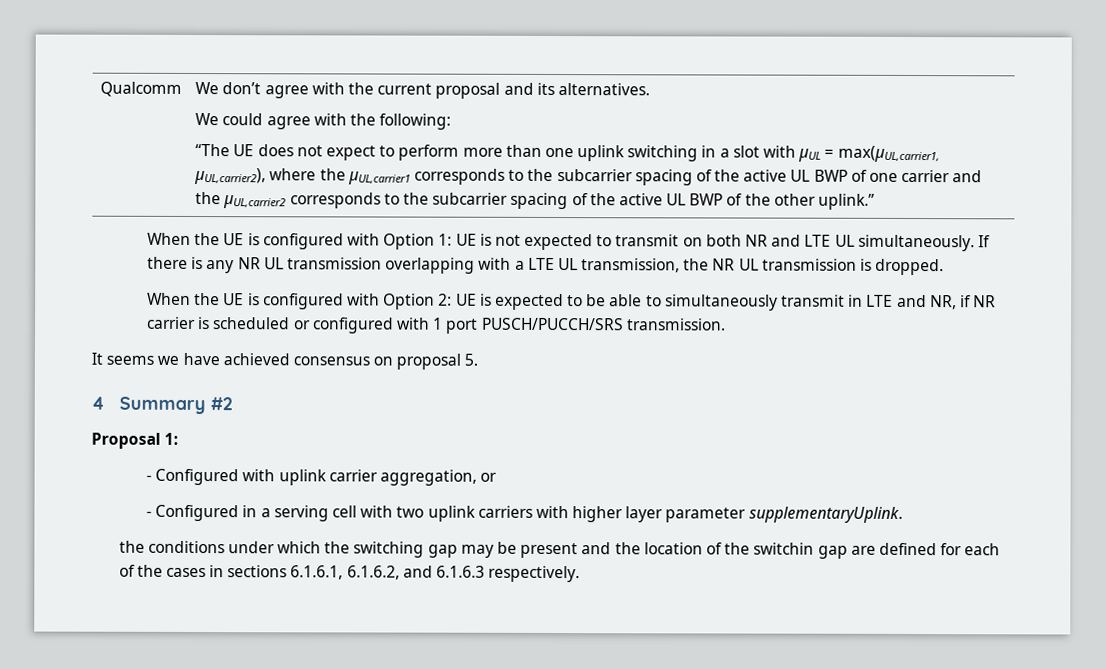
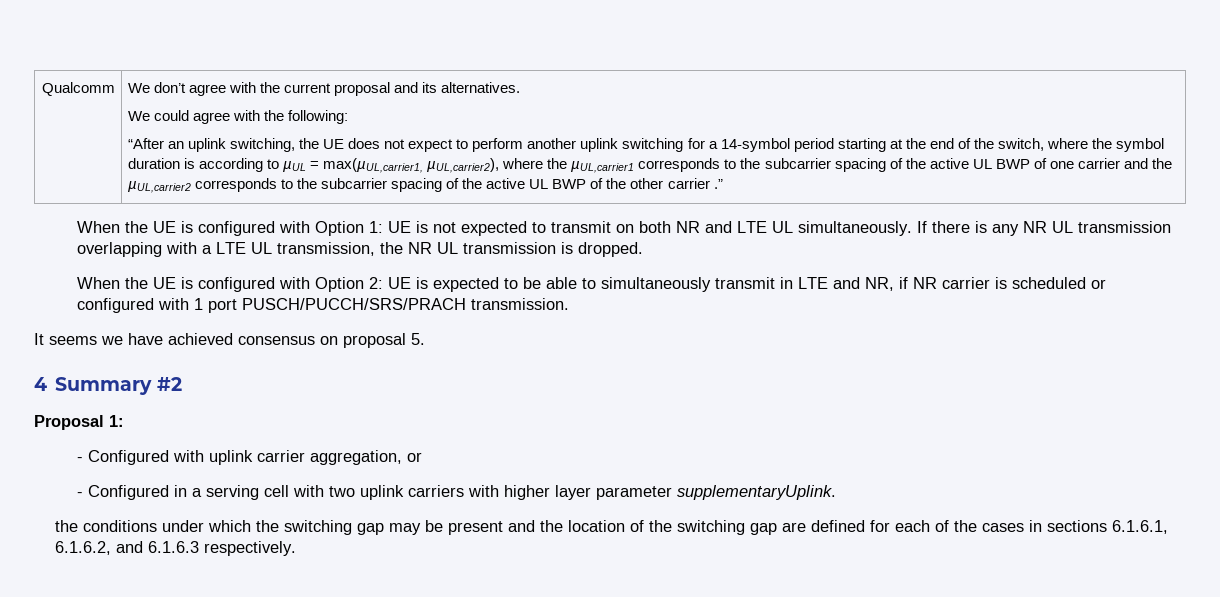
- “The UE does not expect to perform more than one uplink switching in a slot with µUL = max(µUL,carrier1, µUL,carrier2), where the µUL,carrier1 corresponds to the subcarrier spacing of the active UL BWP of one carrier and the µUL,carrier2 corresponds to the subcarrier spacing of the active UL BWP of the other uplink.”
+ “After an uplink switching, the UE does not expect to perform another uplink switching for a 14-symbol period starting at the end of the switch, where the symbol duration is according to µUL = max(µUL,carrier1, µUL,carrier2), where the µUL,carrier1 corresponds to the subcarrier spacing of the active UL BWP of one carrier and the µUL,carrier2 corresponds to the subcarrier spacing of the active UL BWP of the other carrier .”
- When the UE is configured with Option 2: UE is expected to be able to simultaneously transmit in LTE and NR, if NR carrier is scheduled or configured with 1 port PUSCH/PUCCH/SRS transmission.
+ When the UE is configured with Option 2: UE is expected to be able to simultaneously transmit in LTE and NR, if NR carrier is scheduled or configured with 1 port PUSCH/PUCCH/SRS/PRACH transmission.
- the conditions under which the switching gap may be present and the location of the switchin gap are defined for each of the cases in sections 6.1.6.1, 6.1.6.2, and 6.1.6.3 respectively.
+ the conditions under which the switching gap may be present and the location of the switching gap are defined for each of the cases in sections 6.1.6.1, 6.1.6.2, and 6.1.6.3 respectively.

